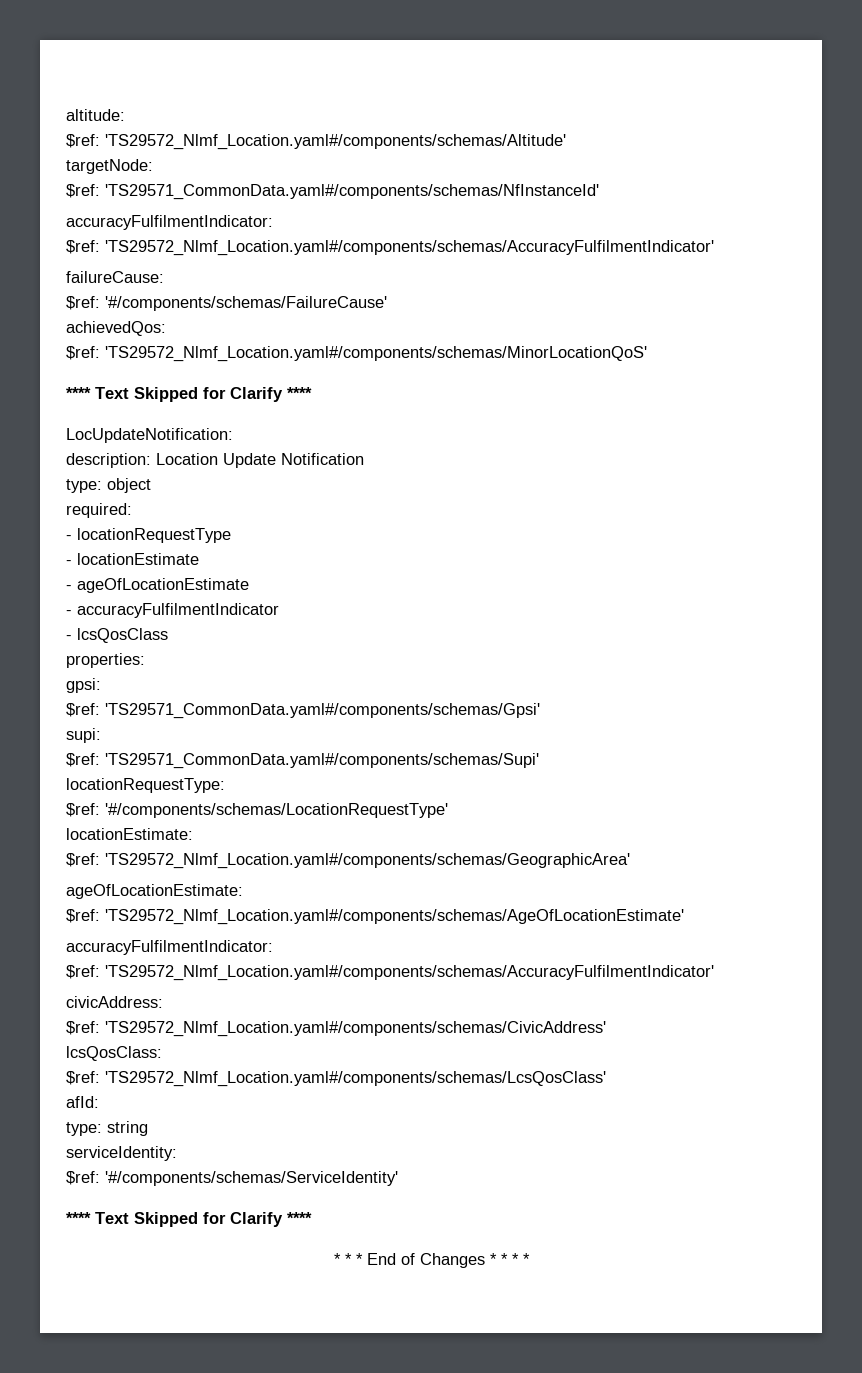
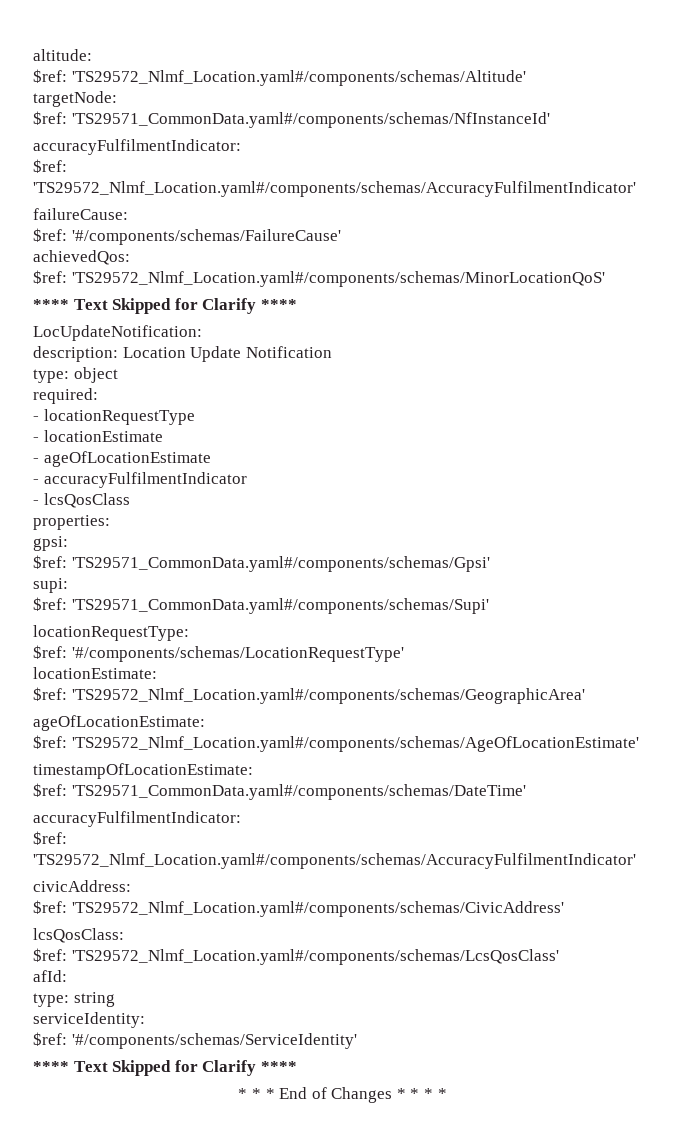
+ timestampOfLocationEstimate:
+ $ref: 'TS29571_CommonData.yaml#/components/schemas/DateTime'

